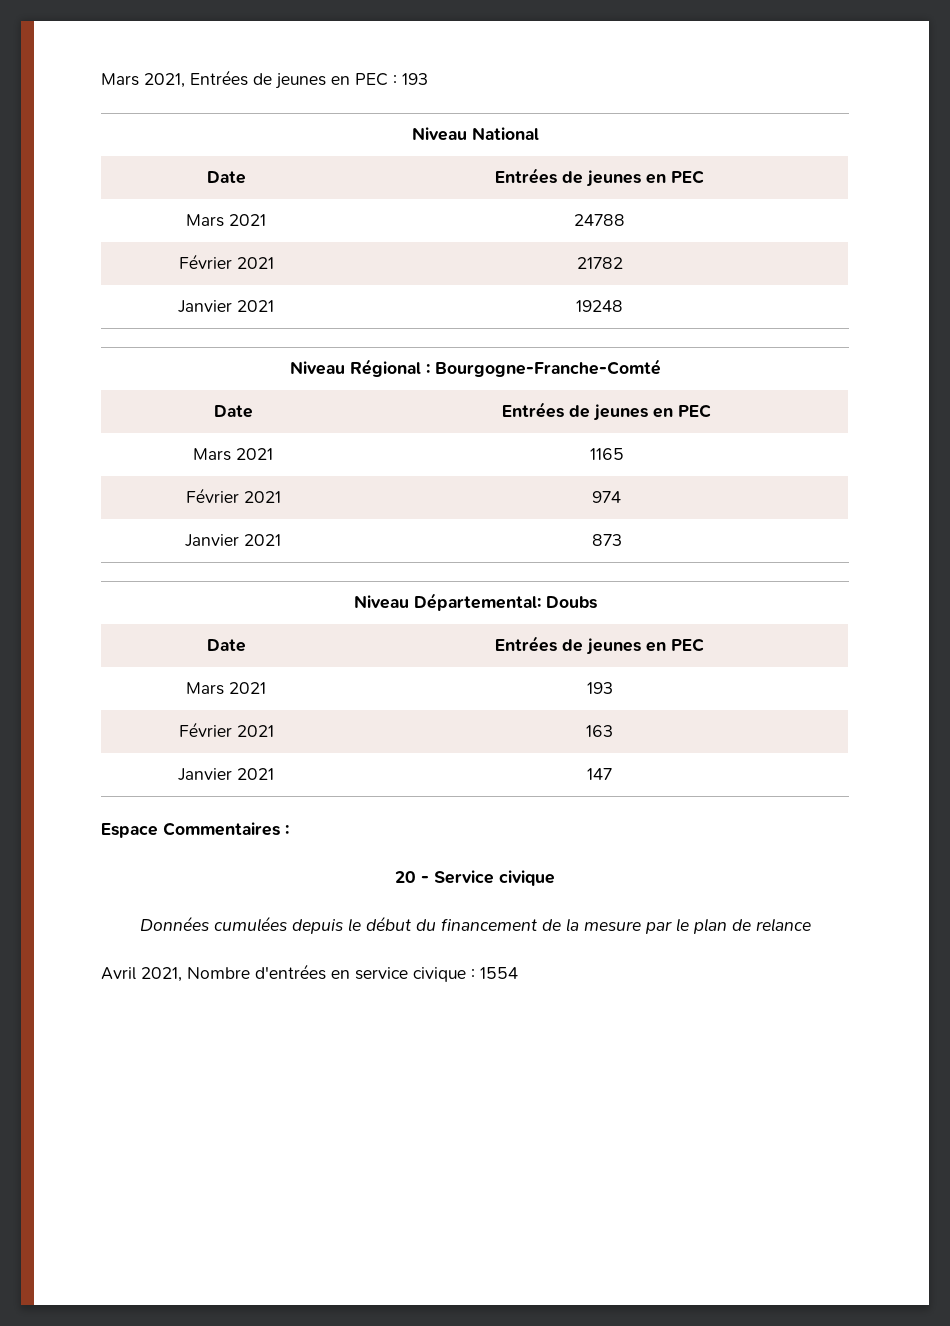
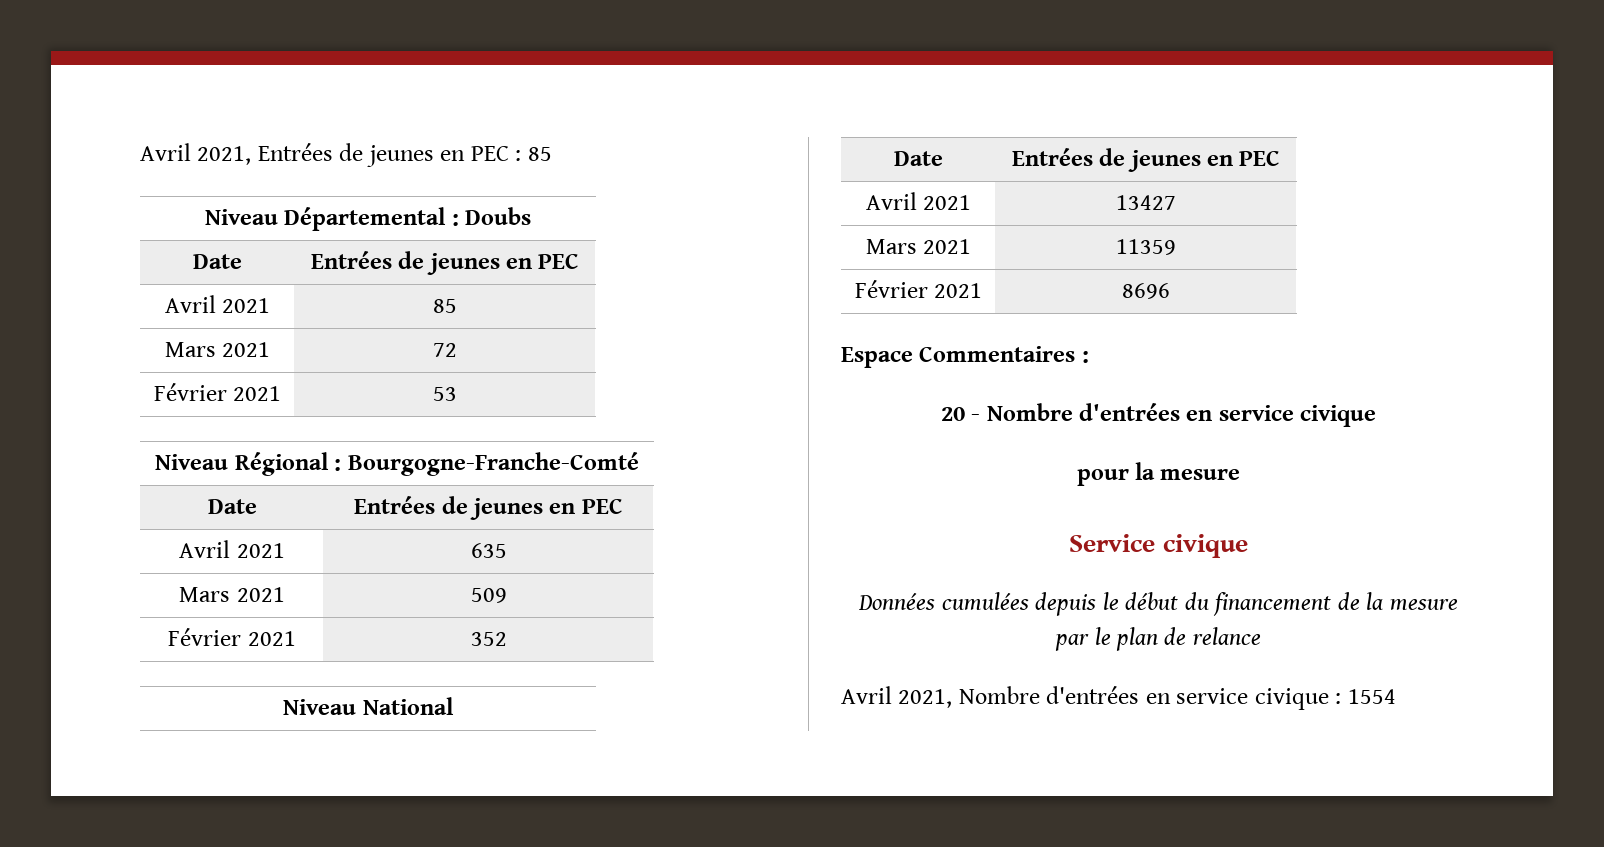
- Mars 2021, Entrées de jeunes en PEC : 193
- Niveau National
+ Avril 2021, Entrées de jeunes en PEC : 85
+ Niveau Départemental : Doubs
  Date | Entrées de jeunes en PEC
- Mars 2021 | 24788
- Février 2021 | 21782
- Janvier 2021 | 19248
+ Avril 2021 | 85
+ Mars 2021 | 72
+ Février 2021 | 53
- Mars 2021 | 1165
- Février 2021 | 974
- Janvier 2021 | 873
- Niveau Départemental: Doubs
+ Avril 2021 | 635
+ Mars 2021 | 509
+ Février 2021 | 352
+ Niveau National
  Date | Entrées de jeunes en PEC
- Mars 2021 | 193
- Février 2021 | 163
- Janvier 2021 | 147
+ Avril 2021 | 13427
+ Mars 2021 | 11359
+ Février 2021 | 8696
- 20 - Service civique
+ 20 - Nombre d'entrées en service civique
+ pour la mesure
+ Service civique

